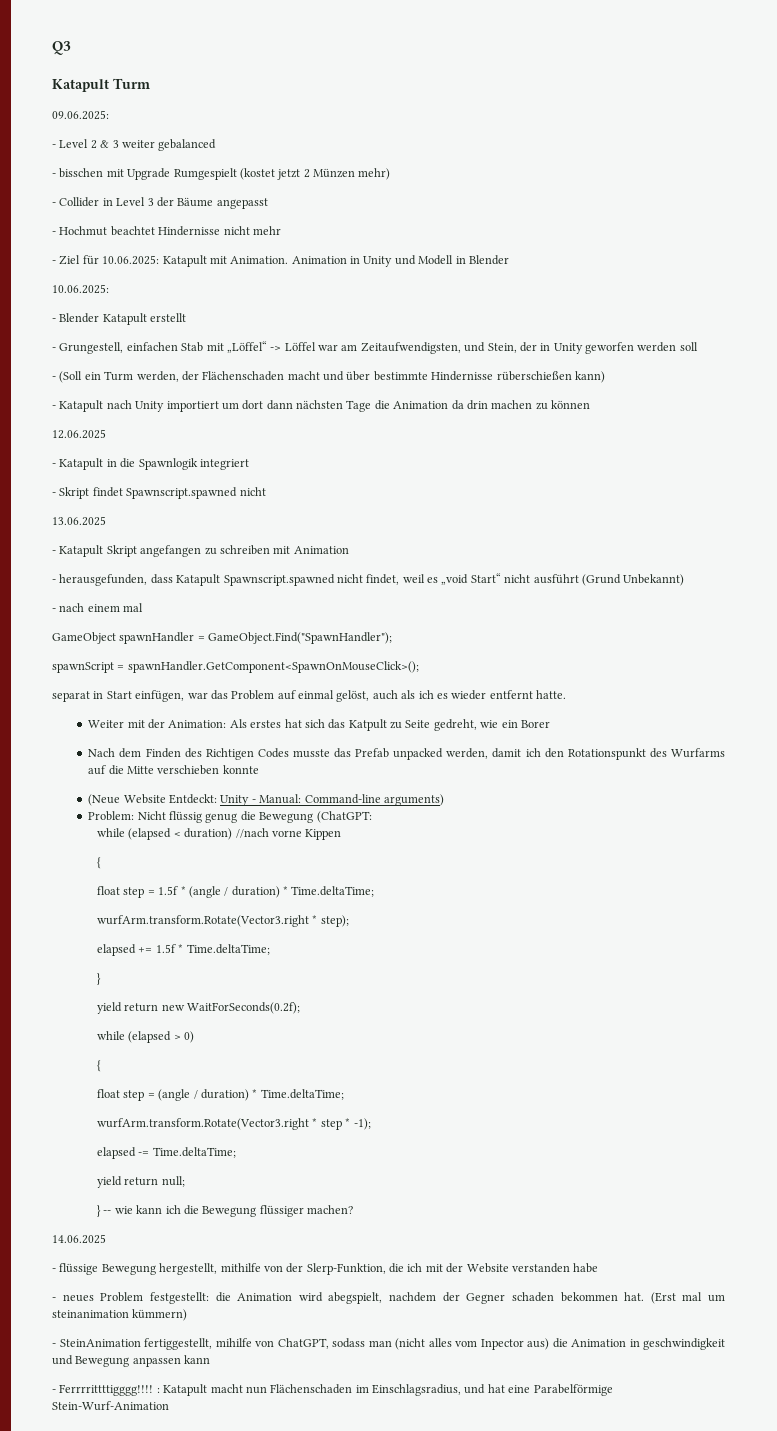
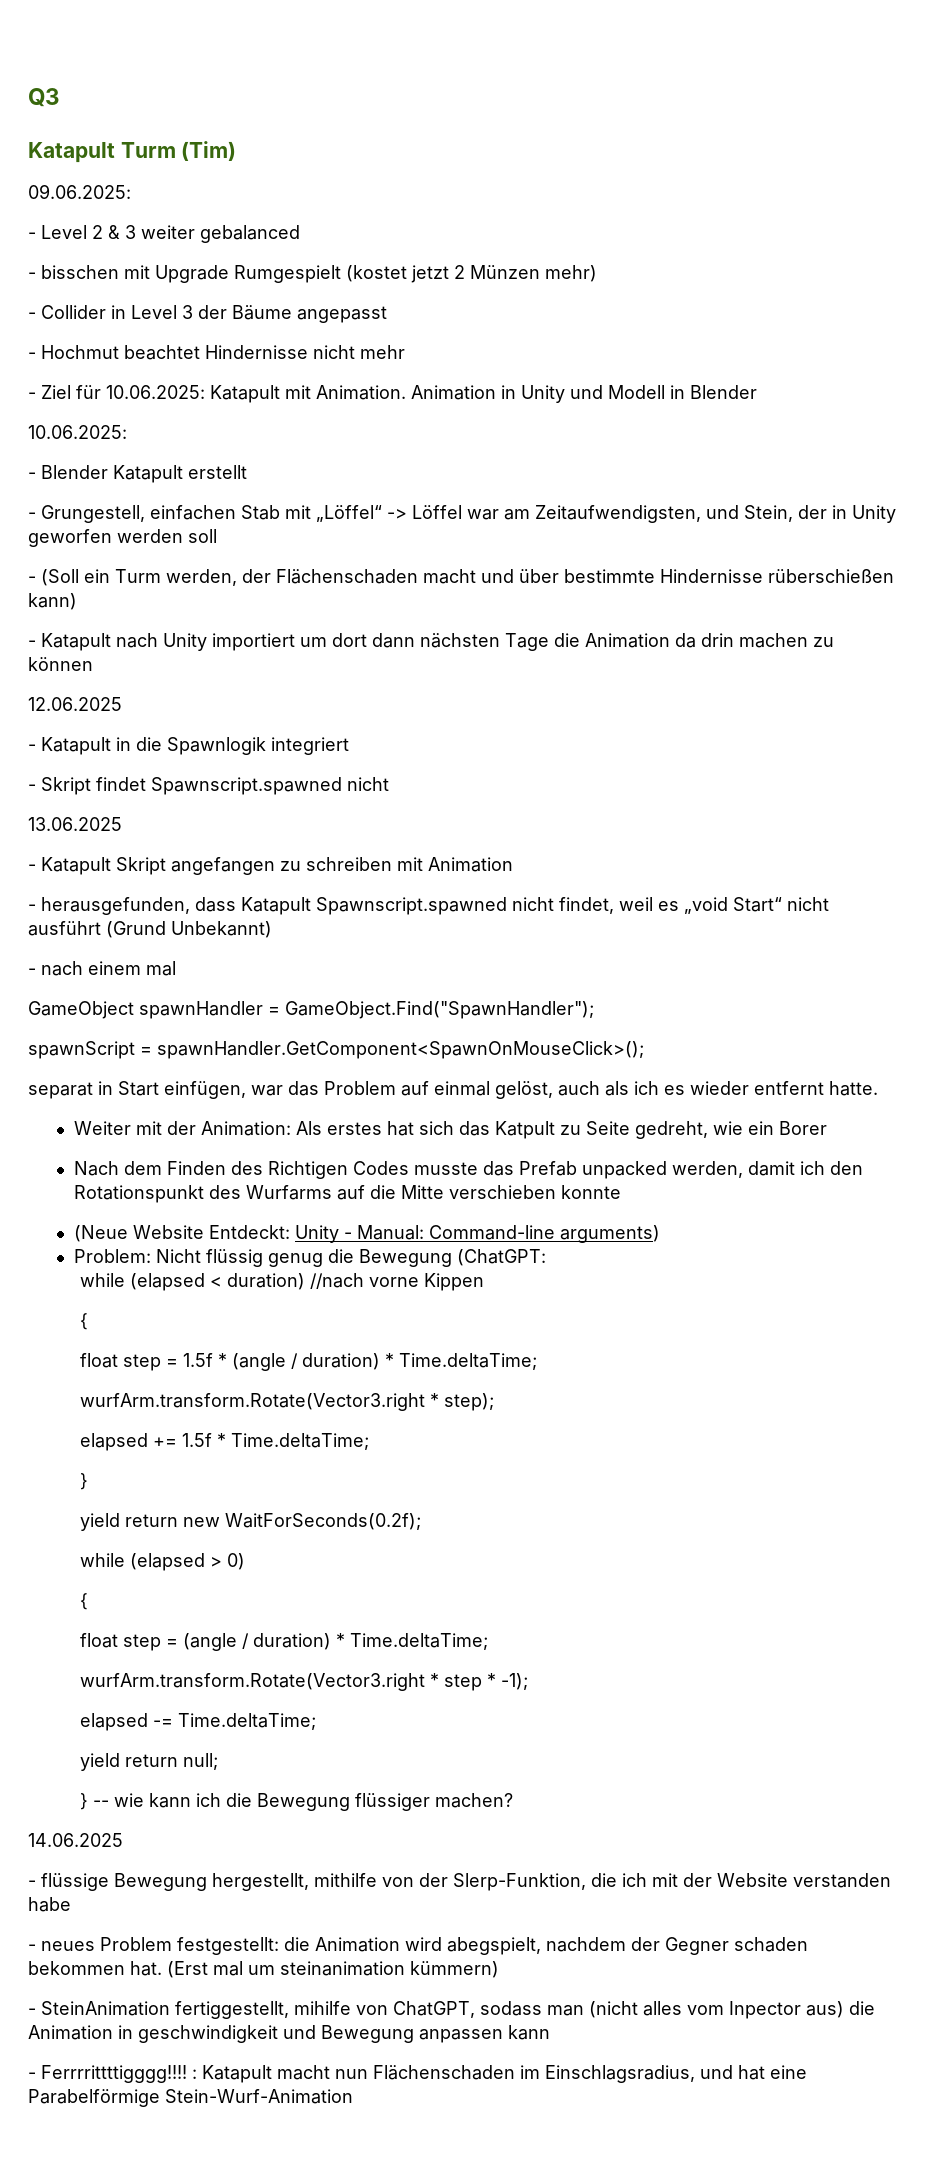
- Katapult Turm
+ Katapult Turm (Tim)

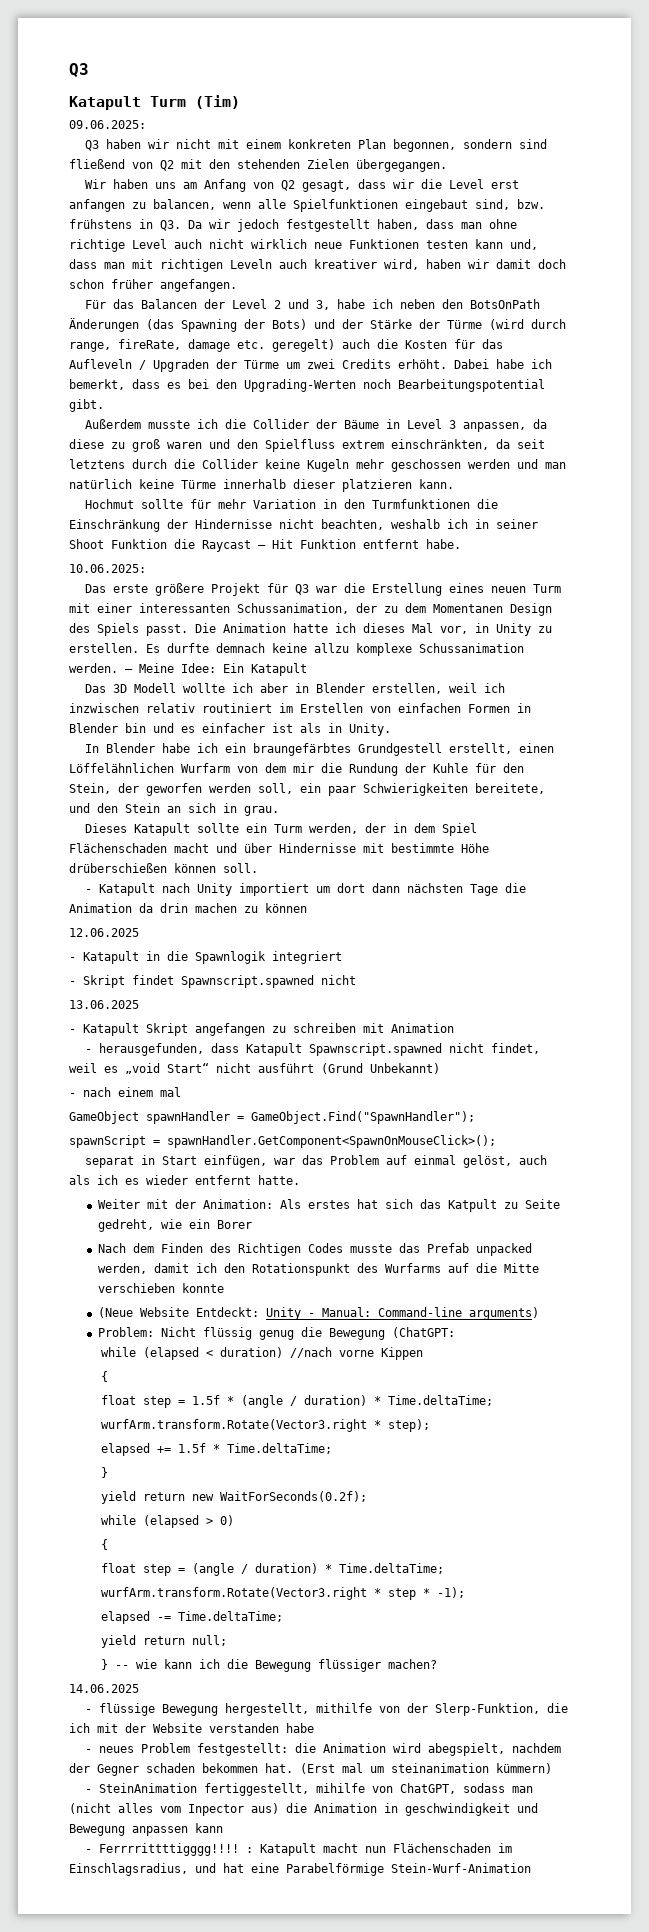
- - Level 2 & 3 weiter gebalanced
- - bisschen mit Upgrade Rumgespielt (kostet jetzt 2 Münzen mehr)
- - Collider in Level 3 der Bäume angepasst
- - Hochmut beachtet Hindernisse nicht mehr
- - Ziel für 10.06.2025: Katapult mit Animation. Animation in Unity und Modell in Blender
+ Q3 haben wir nicht mit einem konkreten Plan begonnen, sondern sind fließend von Q2 mit den stehenden Zielen übergegangen.
+ Wir haben uns am Anfang von Q2 gesagt, dass wir die Level erst anfangen zu balancen, wenn alle Spielfunktionen eingebaut sind, bzw. frühstens in Q3. Da wir jedoch festgestellt haben, dass man ohne richtige Level auch nicht wirklich neue Funktionen testen kann und, dass man mit richtigen Leveln auch kreativer wird, haben wir damit doch schon früher angefangen.
+ Für das Balancen der Level 2 und 3, habe ich neben den BotsOnPath Änderungen (das Spawning der Bots) und der Stärke der Türme (wird durch range, fireRate, damage etc. geregelt) auch die Kosten für das Aufleveln / Upgraden der Türme um zwei Credits erhöht. Dabei habe ich bemerkt, dass es bei den Upgrading-Werten noch Bearbeitungspotential gibt.
+ Außerdem musste ich die Collider der Bäume in Level 3 anpassen, da diese zu groß waren und den Spielfluss extrem einschränkten, da seit letztens durch die Collider keine Kugeln mehr geschossen werden und man natürlich keine Türme innerhalb dieser platzieren kann.
+ Hochmut sollte für mehr Variation in den Turmfunktionen die Einschränkung der Hindernisse nicht beachten, weshalb ich in seiner Shoot Funktion die Raycast – Hit Funktion entfernt habe.
  10.06.2025:
- - Blender Katapult erstellt
- - Grungestell, einfachen Stab mit „Löffel“ -> Löffel war am Zeitaufwendigsten, und Stein, der in Unity geworfen werden soll
- - (Soll ein Turm werden, der Flächenschaden macht und über bestimmte Hindernisse rüberschießen kann)
+ Das erste größere Projekt für Q3 war die Erstellung eines neuen Turm mit einer interessanten Schussanimation, der zu dem Momentanen Design des Spiels passt. Die Animation hatte ich dieses Mal vor, in Unity zu erstellen. Es durfte demnach keine allzu komplexe Schussanimation werden. – Meine Idee: Ein Katapult
+ Das 3D Modell wollte ich aber in Blender erstellen, weil ich inzwischen relativ routiniert im Erstellen von einfachen Formen in Blender bin und es einfacher ist als in Unity.
+ In Blender habe ich ein braungefärbtes Grundgestell erstellt, einen Löffelähnlichen Wurfarm von dem mir die Rundung der Kuhle für den Stein, der geworfen werden soll, ein paar Schwierigkeiten bereitete, und den Stein an sich in grau.
+ Dieses Katapult sollte ein Turm werden, der in dem Spiel Flächenschaden macht und über Hindernisse mit bestimmte Höhe drüberschießen können soll.

